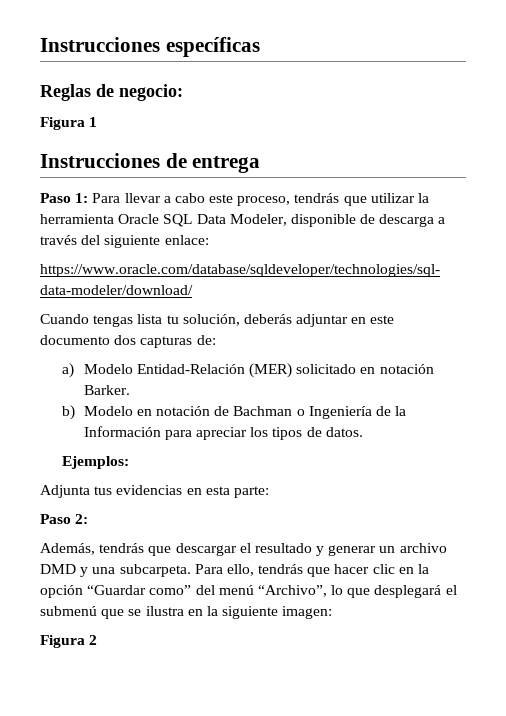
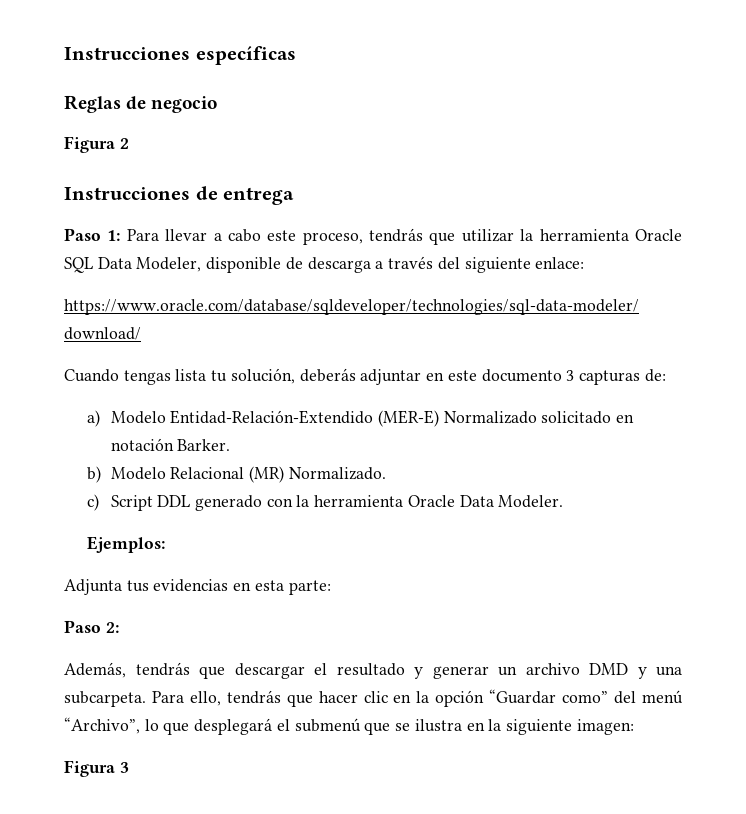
- Reglas de negocio:
- Figura 1
+ Reglas de negocio
+ Figura 2
- Cuando tengas lista tu solución, deberás adjuntar en este documento dos capturas de:
+ Cuando tengas lista tu solución, deberás adjuntar en este documento 3 capturas de:
- a) Modelo Entidad-Relación (MER) solicitado en notación Barker.
+ a) Modelo Entidad-Relación-Extendido (MER-E) Normalizado solicitado en notación Barker.
- b) Modelo en notación de Bachman o Ingeniería de la Información para apreciar los tipos de datos.
+ b) Modelo Relacional (MR) Normalizado.
+ c) Script DDL generado con la herramienta Oracle Data Modeler.
- Figura 2
+ Figura 3

